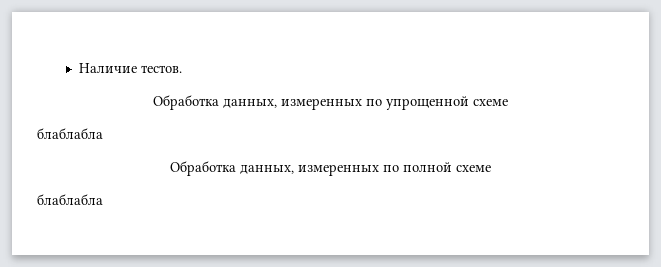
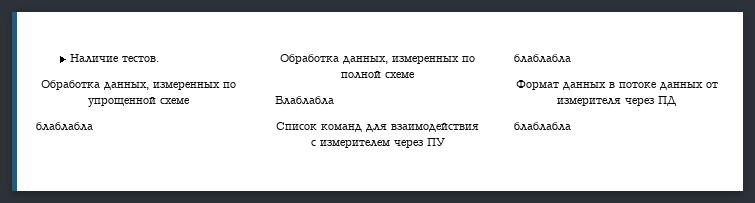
+ Блаблабла
+ Список команд для взаимодействия с измерителем через ПУ
+ блаблабла
+ Формат данных в потоке данных от измерителя через ПД

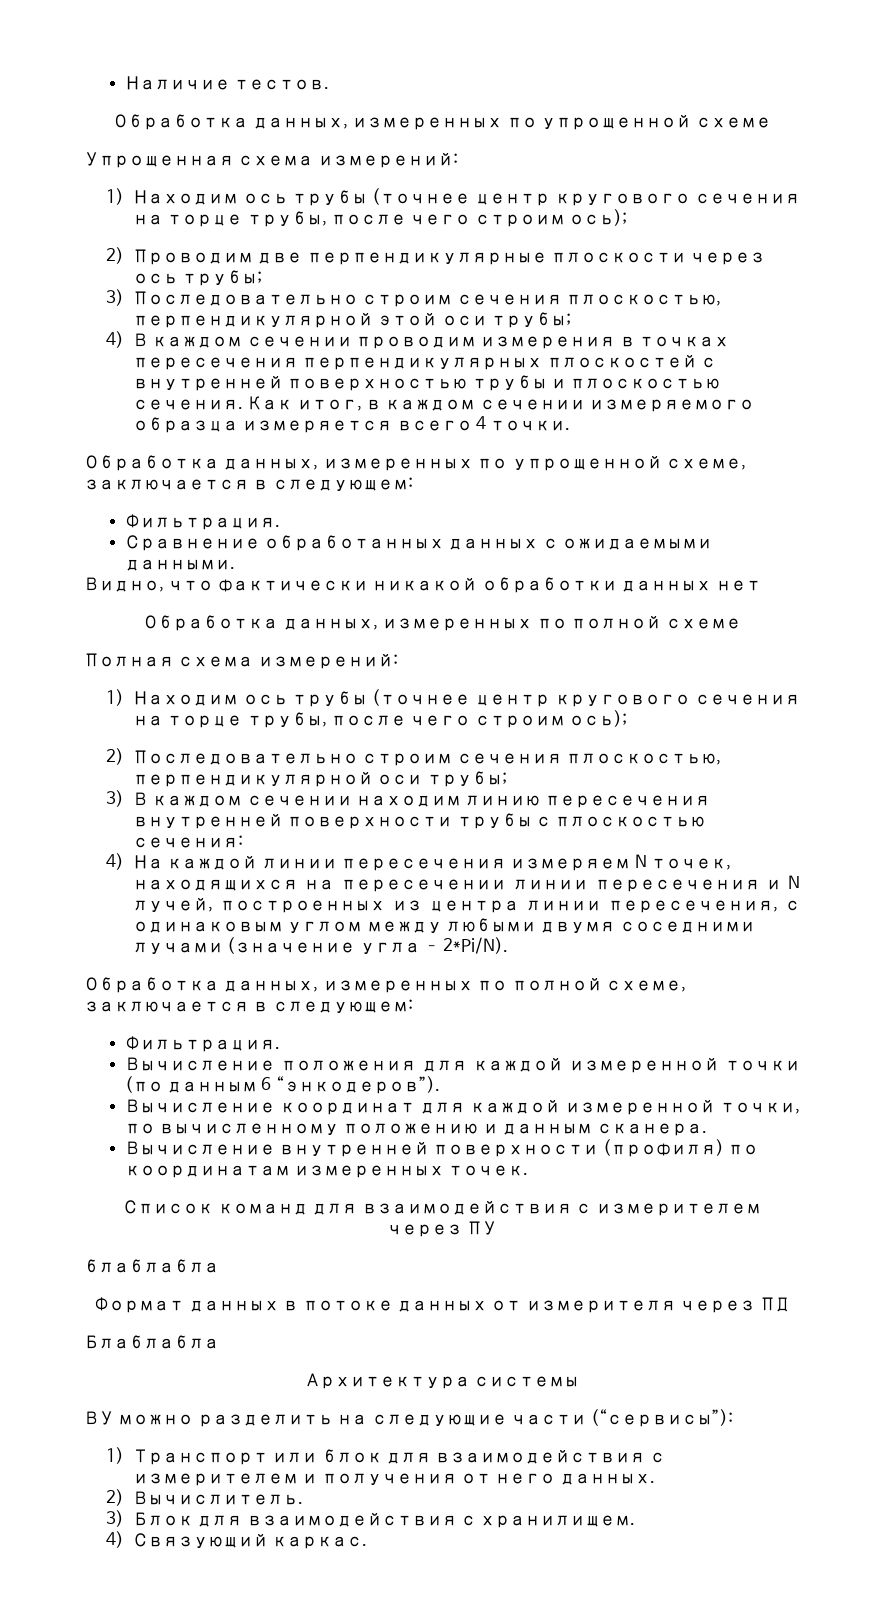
  Обработка данных, измеренных по упрощенной схеме
- блаблабла
+ Упрощенная схема измерений:
+ 1) Находим ось трубы (точнее центр кругового сечения на торце трубы, после чего строим ось);
+ 2) Проводим две перпендикулярные плоскости через ось трубы;
+ 3) Последовательно строим сечения плоскостью, перпендикулярной этой оси трубы;
+ 4) В каждом сечении проводим измерения в точках пересечения перпендикулярных плоскостей с внутренней поверхностью трубы и плоскостью сечения. Как итог, в каждом сечении измеряемого образца измеряется всего 4 точки.
+ Обработка данных, измеренных по упрощенной схеме, заключается в следующем:
+ Фильтрация.
+ Сравнение обработанных данных с ожидаемыми данными.
+ Видно, что фактически никакой обработки данных нет
- Блаблабла
+ Полная схема измерений:
+ 1) Находим ось трубы (точнее центр кругового сечения на торце трубы, после чего строим ось);
+ 2) Последовательно строим сечения плоскостью, перпендикулярной оси трубы;
+ 3) В каждом сечении находим линию пересечения внутренней поверхности трубы с плоскостью сечения:
+ 4) На каждой линии пересечения измеряем N точек, находящихся на пересечении линии пересечения и N лучей, построенных из центра линии пересечения, с одинаковым углом между любыми двумя соседними лучами (значение угла – 2*Pi/N).
+ Обработка данных, измеренных по полной схеме, заключается в следующем:
+ Фильтрация.
+ Вычисление положения для каждой измеренной точки (по данным 6 “энкодеров”).
+ Вычисление координат для каждой измеренной точки, по вычисленному положению и данным сканера.
+ Вычисление внутренней поверхности (профиля) по координатам измеренных точек.
  Формат данных в потоке данных от измерителя через ПД
- блаблабла
+ Блаблабла
+ Архитектура системы
+ ВУ можно разделить на следующие части (“сервисы”):
+ 1) Транспорт или блок для взаимодействия с измерителем и получения от него данных.
+ 2) Вычислитель.
+ 3) Блок для взаимодействия с хранилищем.
+ 4) Связующий каркас.

